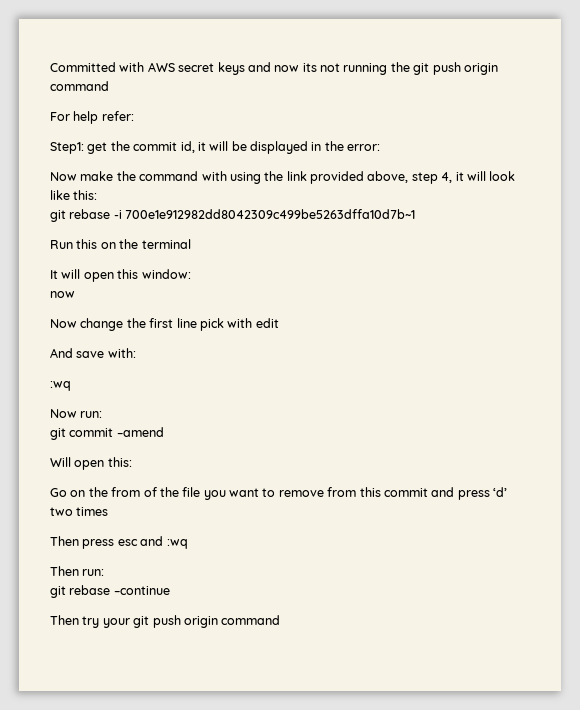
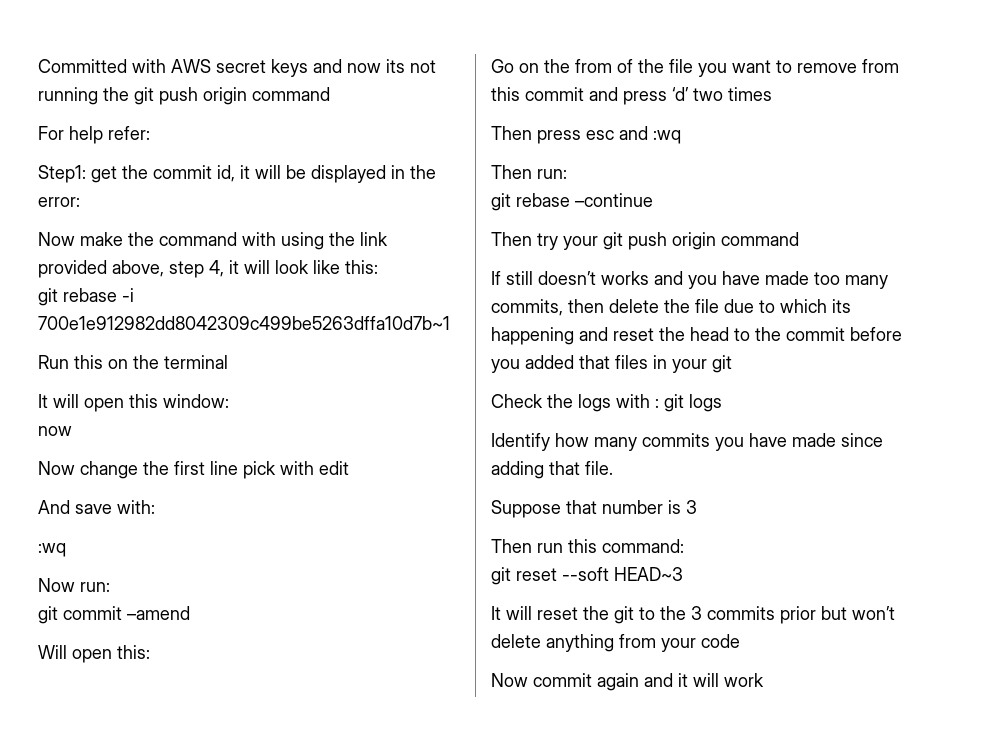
+ If still doesn’t works and you have made too many commits, then delete the file due to which its happening and reset the head to the commit before you added that files in your git
+ Check the logs with : git logs
+ Identify how many commits you have made since adding that file.
+ Suppose that number is 3
+ Then run this command:
+ git reset --soft HEAD~3
+ It will reset the git to the 3 commits prior but won’t delete anything from your code
+ Now commit again and it will work

